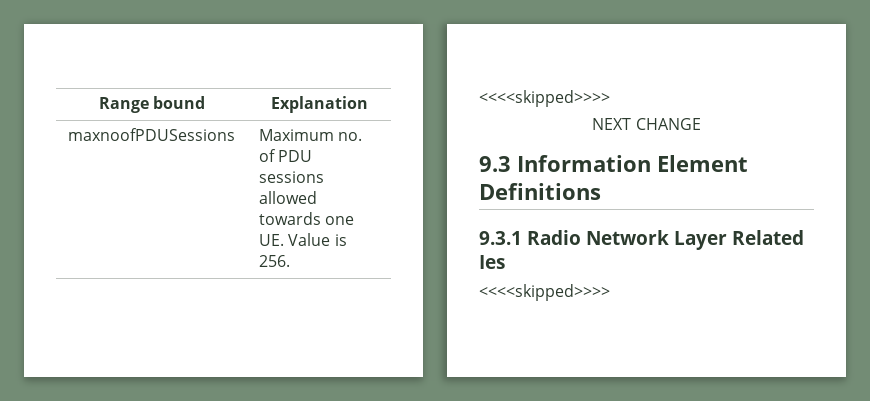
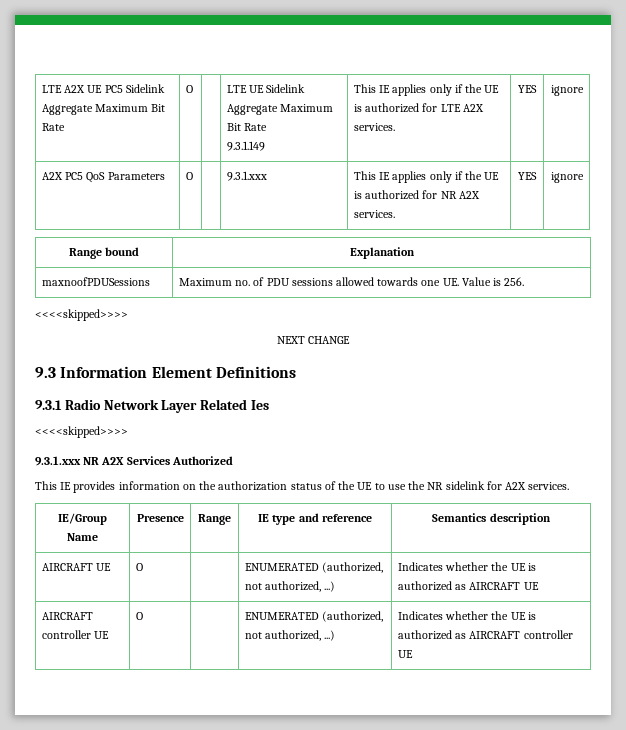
+ LTE A2X UE PC5 Sidelink Aggregate Maximum Bit Rate | O | | LTE UE Sidelink Aggregate Maximum Bit Rate
+ 9.3.1.149 | This IE applies only if the UE is authorized for LTE A2X services. | YES | ignore
+ A2X PC5 QoS Parameters | O | | 9.3.1.xxx | This IE applies only if the UE is authorized for NR A2X services. | YES | ignore
+ 9.3.1.xxx NR A2X Services Authorized
+ This IE provides information on the authorization status of the UE to use the NR sidelink for A2X services.
+ IE/Group Name | Presence | Range | IE type and reference | Semantics description
+ AIRCRAFT UE | O | | ENUMERATED (authorized, not authorized, ...) | Indicates whether the UE is authorized as AIRCRAFT UE
+ AIRCRAFT controller UE | O | | ENUMERATED (authorized, not authorized, ...) | Indicates whether the UE is authorized as AIRCRAFT controller UE

